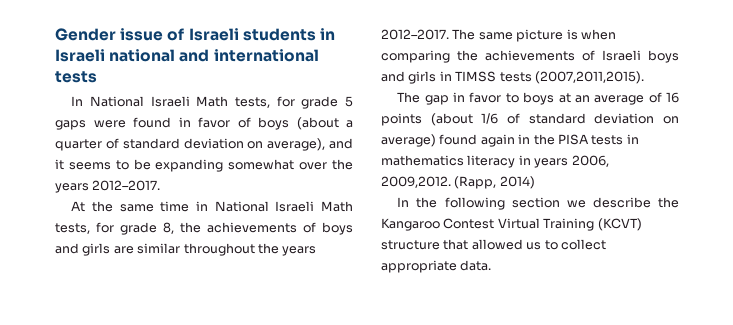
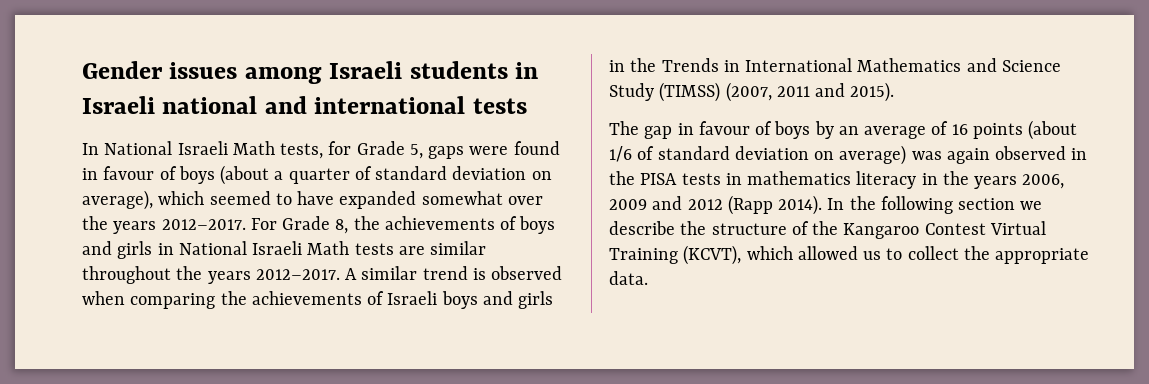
- Gender issue of Israeli students in Israeli national and international tests
+ Gender issues among Israeli students in Israeli national and international tests
- In National Israeli Math tests, for grade 5 gaps were found in favor of boys (about a quarter of standard deviation on average), and it seems to be expanding somewhat over the years 2012–2017.
- At the same time in National Israeli Math tests, for grade 8, the achievements of boys and girls are similar throughout the years 2012–2017.
+ In National Israeli Math tests, for Grade 5, gaps were found in favour of boys (about a quarter of standard deviation on average), which seemed to have expanded somewhat over the years 2012–2017. For Grade 8, the achievements of boys and girls in National Israeli Math tests are similar throughout the years 2012–2017.
- The same picture is when comparing the achievements of Israeli boys and girls in TIMSS tests (2007,2011,2015).
+ A similar trend is observed when comparing the achievements of Israeli boys and girls in the Trends in International Mathematics and Science Study (TIMSS) (2007, 2011 and 2015).
- The gap in favor to boys at an average of 16 points (about 1/6 of standard deviation on average) found again in the PISA tests in mathematics literacy in years 2006, 2009,2012. (Rapp, 2014)
- In the following section we describe the Kangaroo Contest Virtual Training (KCVT) structure that allowed us to collect appropriate data.
+ The gap in favour of boys by an average of 16 points (about 1/6 of standard deviation on average) was again observed in the PISA tests in mathematics literacy in the years 2006, 2009 and 2012 (Rapp 2014). In the following section we describe the structure of the Kangaroo Contest Virtual Training (KCVT), which allowed us to collect the appropriate data.

